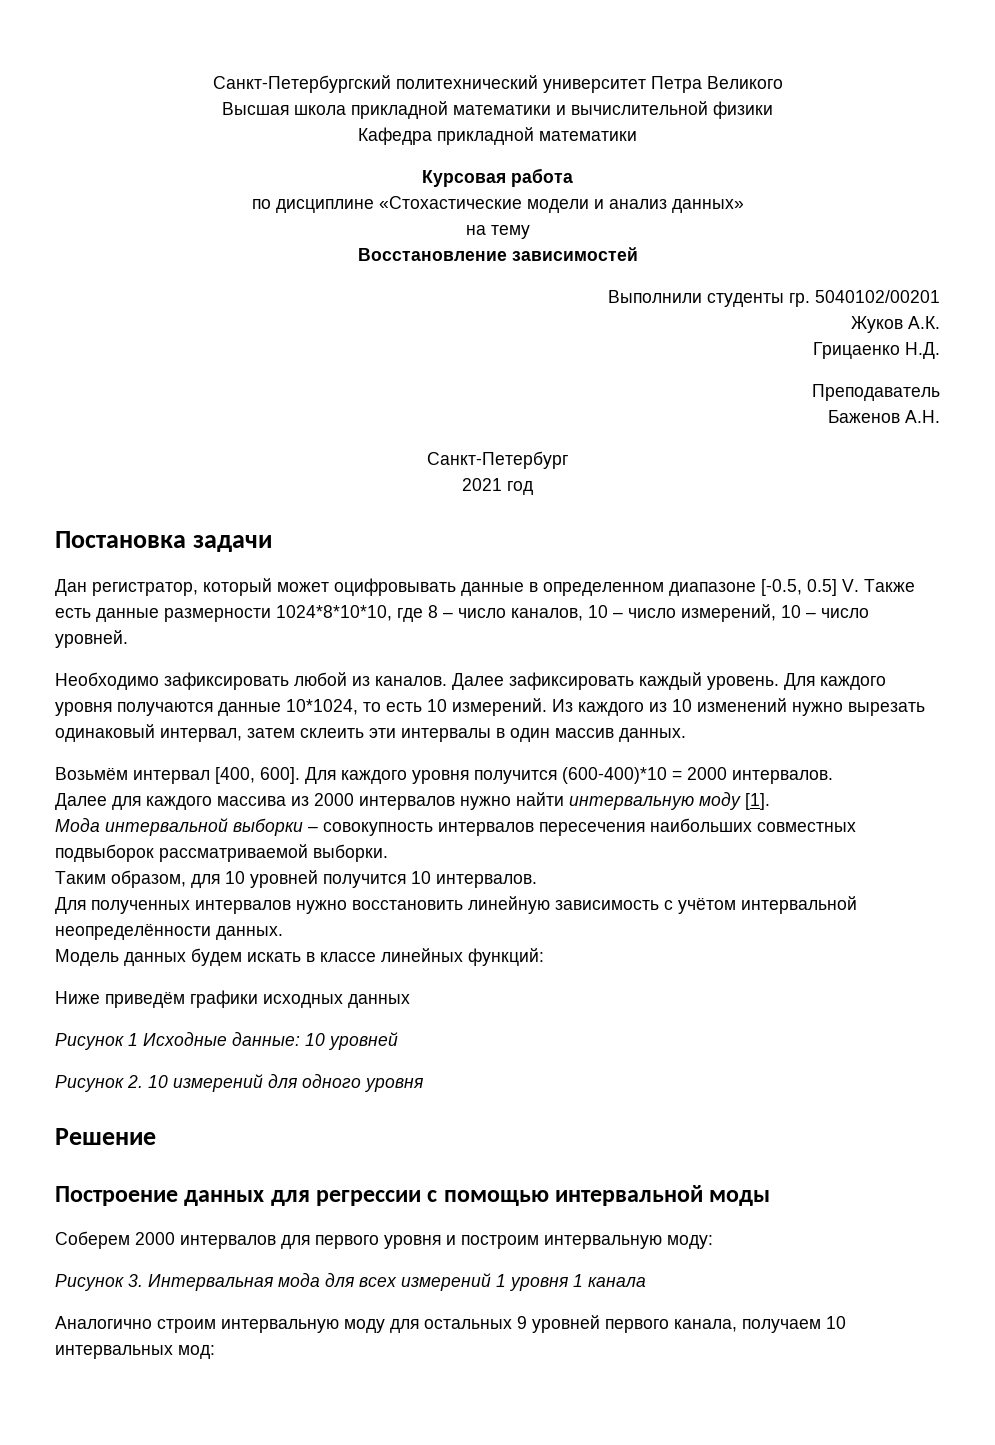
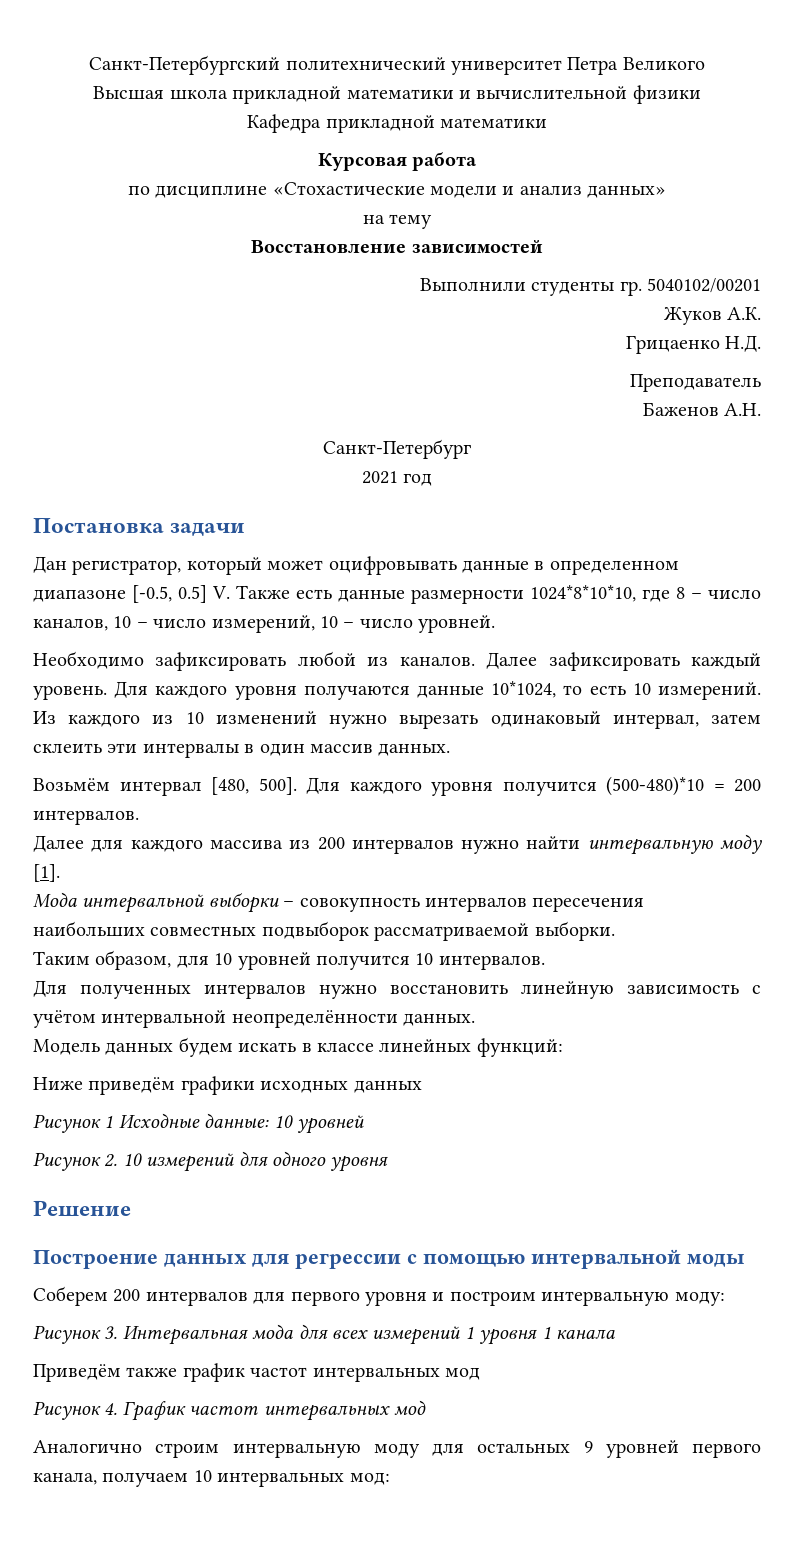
- Возьмём интервал [400, 600].
+ Возьмём интервал [480, 500].
- Для каждого уровня получится (600-400)*10 = 2000 интервалов.
+ Для каждого уровня получится (500-480)*10 = 200 интервалов.
- Далее для каждого массива из 2000 интервалов нужно найти интервальную моду [1].
+ Далее для каждого массива из 200 интервалов нужно найти интервальную моду [1].
- Соберем 2000 интервалов для первого уровня и построим интервальную моду:
+ Соберем 200 интервалов для первого уровня и построим интервальную моду:
+ Приведём также график частот интервальных мод
+ Рисунок 4. График частот интервальных мод

